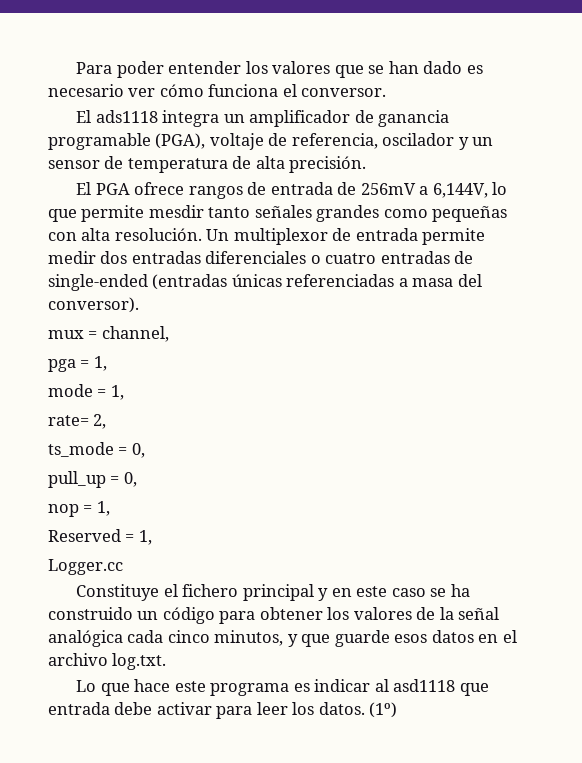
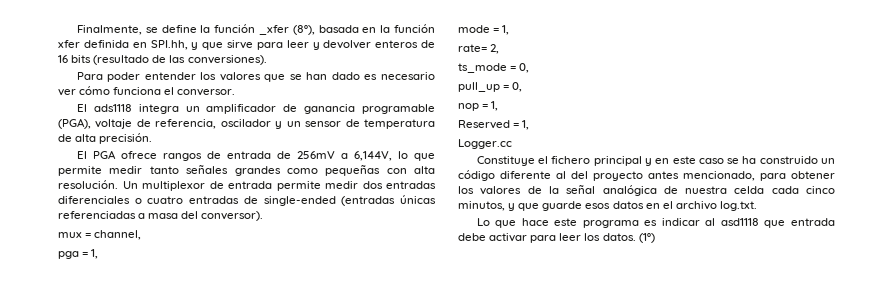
+ Finalmente, se define la función _xfer (8º), basada en la función xfer definida en SPI.hh, y que sirve para leer y devolver enteros de 16 bits (resultado de las conversiones).
- El PGA ofrece rangos de entrada de 256mV a 6,144V, lo que permite mesdir tanto señales grandes como pequeñas con alta resolución.
+ El PGA ofrece rangos de entrada de 256mV a 6,144V, lo que permite medir tanto señales grandes como pequeñas con alta resolución.
- Constituye el fichero principal y en este caso se ha construido un código para obtener los valores de la señal analógica cada cinco minutos, y que guarde esos datos en el archivo log.txt.
+ Constituye el fichero principal y en este caso se ha construido un código diferente al del proyecto antes mencionado, para obtener los valores de la señal analógica de nuestra celda cada cinco minutos, y que guarde esos datos en el archivo log.txt.

